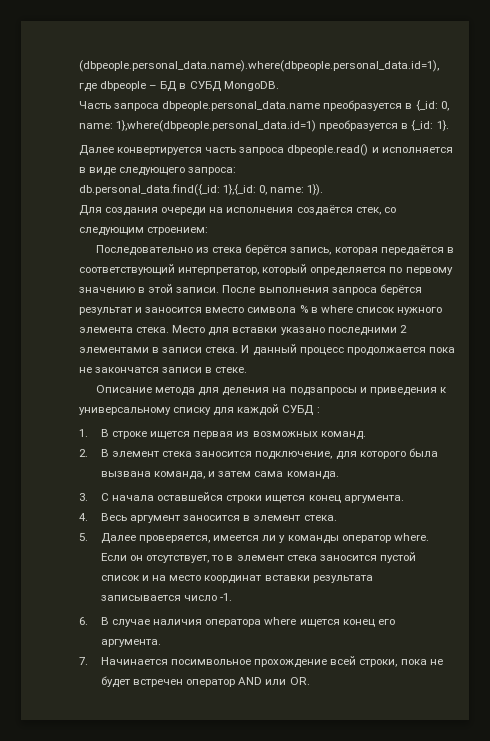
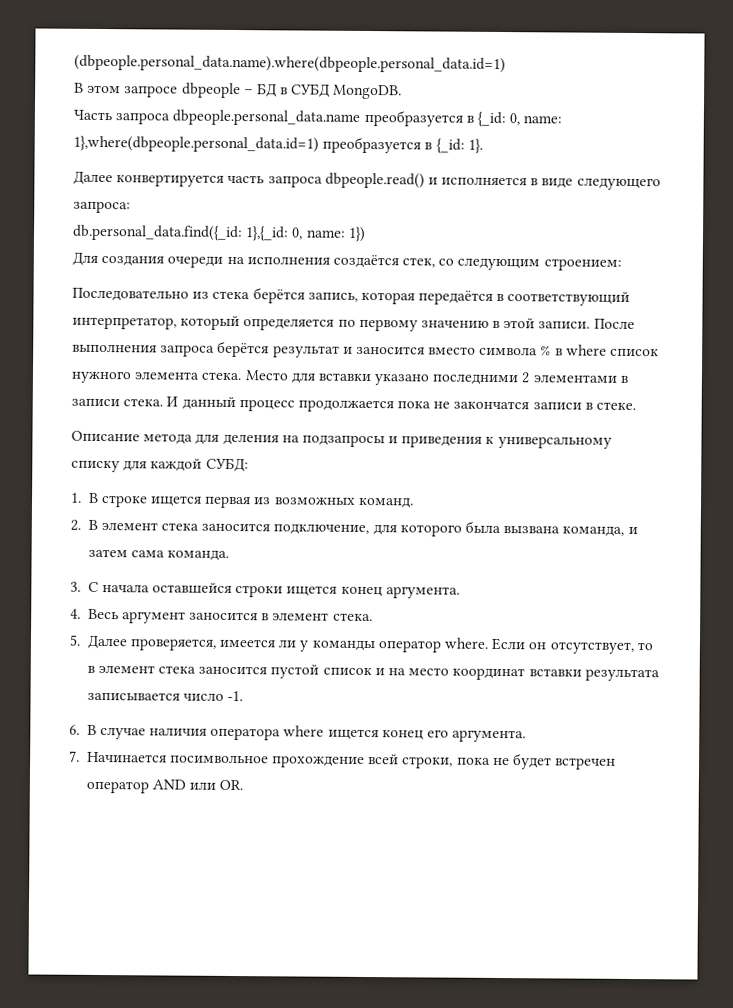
- (dbpeople.personal_data.name).where(dbpeople.personal_data.id=1), где dbpeople – БД в СУБД MongoDB.
+ (dbpeople.personal_data.name).where(dbpeople.personal_data.id=1)
+ В этом запросе dbpeople – БД в СУБД MongoDB.
- db.personal_data.find({_id: 1},{_id: 0, name: 1}).
+ db.personal_data.find({_id: 1},{_id: 0, name: 1})
- Описание метода для деления на подзапросы и приведения к универсальному списку для каждой СУБД :
+ Описание метода для деления на подзапросы и приведения к универсальному списку для каждой СУБД:

